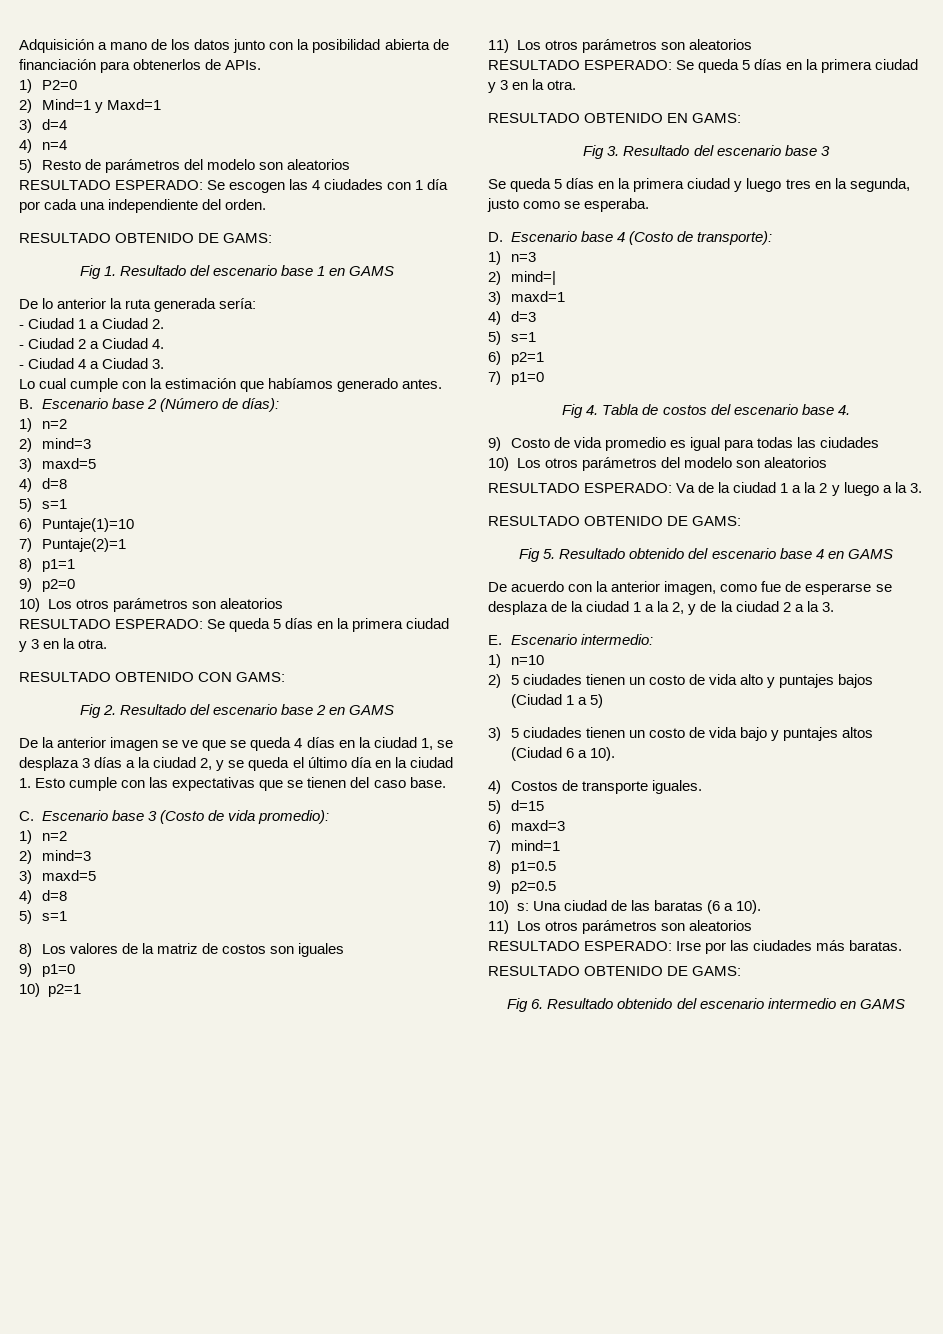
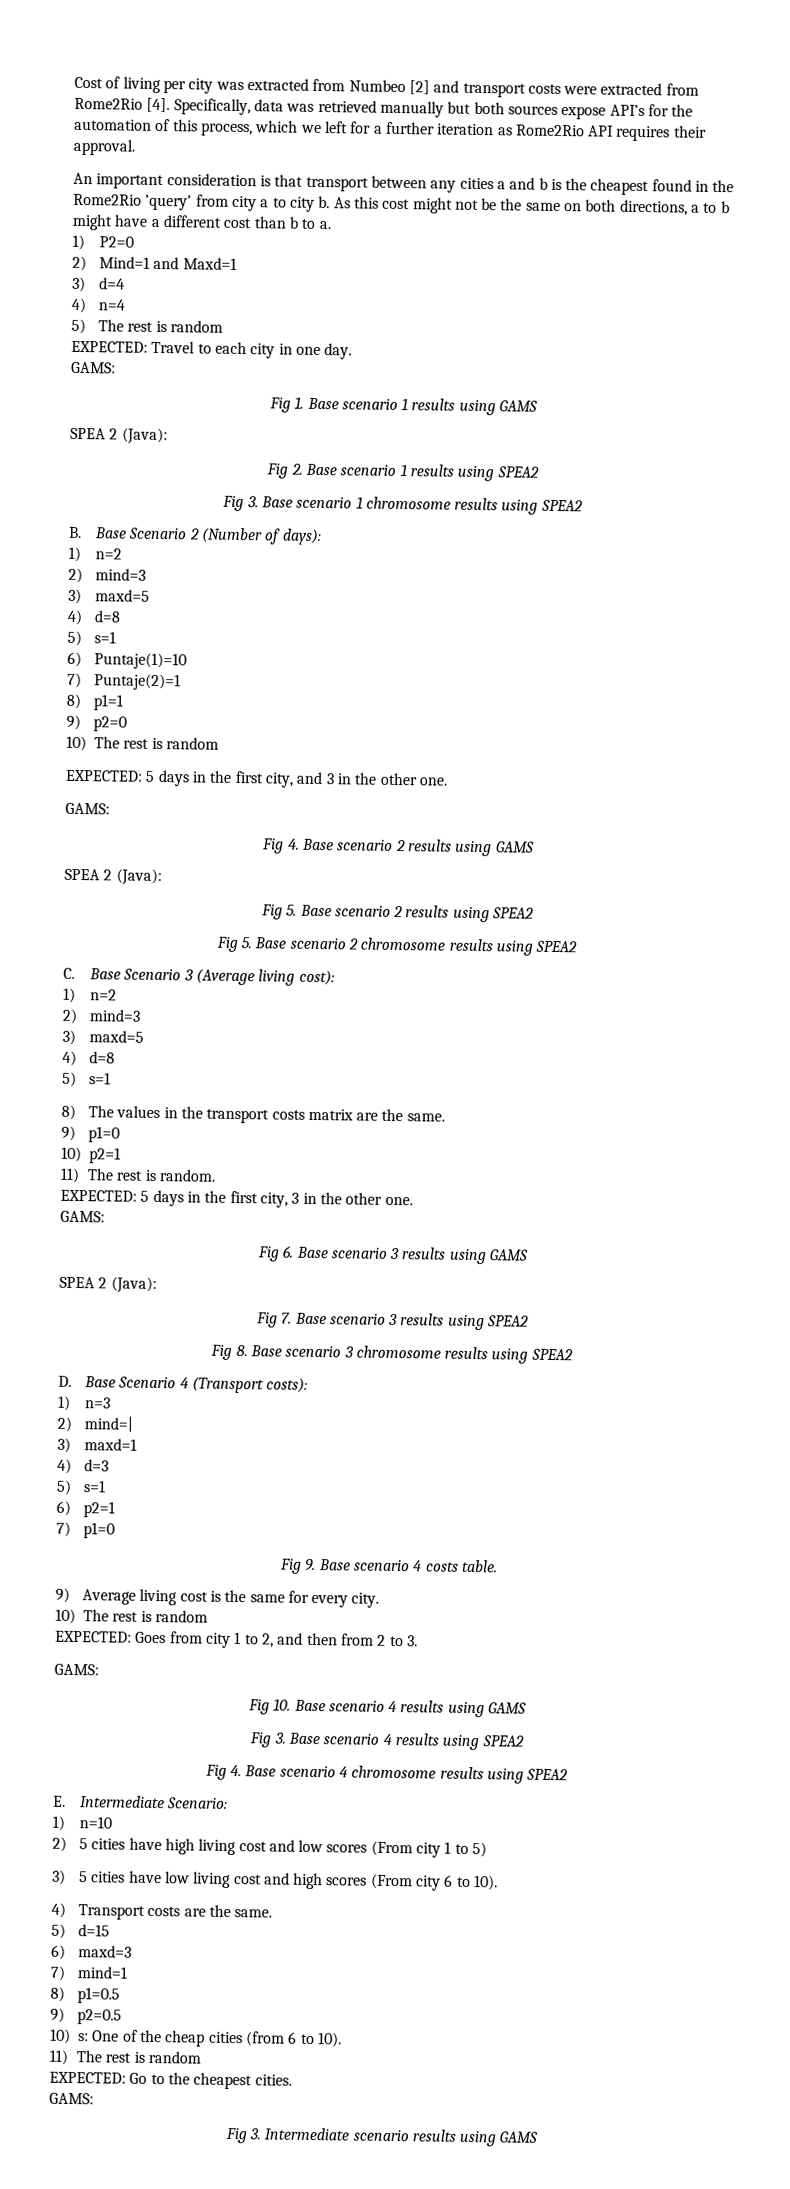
- Adquisición a mano de los datos junto con la posibilidad abierta de financiación para obtenerlos de APIs.
+ Cost of living per city was extracted from Numbeo [2] and transport costs were extracted from Rome2Rio [4]. Specifically, data was retrieved manually but both sources expose API’s for the automation of this process, which we left for a further iteration as Rome2Rio API requires their approval.
+ An important consideration is that transport between any cities a and b is the cheapest found in the Rome2Rio ’query’ from city a to city b. As this cost might not be the same on both directions, a to b might have a different cost than b to a.
- 2) Mind=1 y Maxd=1
+ 2) Mind=1 and Maxd=1
- 5) Resto de parámetros del modelo son aleatorios
- RESULTADO ESPERADO: Se escogen las 4 ciudades con 1 día por cada una independiente del orden.
- RESULTADO OBTENIDO DE GAMS:
- Fig 1. Resultado del escenario base 1 en GAMS
- De lo anterior la ruta generada sería:
- - Ciudad 1 a Ciudad 2.
- - Ciudad 2 a Ciudad 4.
- - Ciudad 4 a Ciudad 3.
- Lo cual cumple con la estimación que habíamos generado antes.
- B. Escenario base 2 (Número de días):
+ 5) The rest is random
+ EXPECTED: Travel to each city in one day.
+ GAMS:
+ Fig 1. Base scenario 1 results using GAMS
+ SPEA 2 (Java):
+ Fig 2. Base scenario 1 results using SPEA2
+ Fig 3. Base scenario 1 chromosome results using SPEA2
+ B. Base Scenario 2 (Number of days):
  9) p2=0
- 10) Los otros parámetros son aleatorios
- RESULTADO ESPERADO: Se queda 5 días en la primera ciudad y 3 en la otra.
- RESULTADO OBTENIDO CON GAMS:
- Fig 2. Resultado del escenario base 2 en GAMS
- De la anterior imagen se ve que se queda 4 días en la ciudad 1, se desplaza 3 días a la ciudad 2, y se queda el último día en la ciudad 1. Esto cumple con las expectativas que se tienen del caso base.
- C. Escenario base 3 (Costo de vida promedio):
+ 10) The rest is random
+ EXPECTED: 5 days in the first city, and 3 in the other one.
+ GAMS:
+ Fig 4. Base scenario 2 results using GAMS
+ SPEA 2 (Java):
+ Fig 5. Base scenario 2 results using SPEA2
+ Fig 5. Base scenario 2 chromosome results using SPEA2
+ C. Base Scenario 3 (Average living cost):
- 8) Los valores de la matriz de costos son iguales
+ 8) The values in the transport costs matrix are the same.
  10) p2=1
- 11) Los otros parámetros son aleatorios
- RESULTADO ESPERADO: Se queda 5 días en la primera ciudad y 3 en la otra.
- RESULTADO OBTENIDO EN GAMS:
- Fig 3. Resultado del escenario base 3
- Se queda 5 días en la primera ciudad y luego tres en la segunda, justo como se esperaba.
- D. Escenario base 4 (Costo de transporte):
+ 11) The rest is random.
+ EXPECTED: 5 days in the first city, 3 in the other one.
+ GAMS:
+ Fig 6. Base scenario 3 results using GAMS
+ SPEA 2 (Java):
+ Fig 7. Base scenario 3 results using SPEA2
+ Fig 8. Base scenario 3 chromosome results using SPEA2
+ D. Base Scenario 4 (Transport costs):
- Fig 4. Tabla de costos del escenario base 4.
- 9) Costo de vida promedio es igual para todas las ciudades
- 10) Los otros parámetros del modelo son aleatorios
- RESULTADO ESPERADO: Va de la ciudad 1 a la 2 y luego a la 3.
- RESULTADO OBTENIDO DE GAMS:
- Fig 5. Resultado obtenido del escenario base 4 en GAMS
- De acuerdo con la anterior imagen, como fue de esperarse se desplaza de la ciudad 1 a la 2, y de la ciudad 2 a la 3.
+ Fig 9. Base scenario 4 costs table.
+ 9) Average living cost is the same for every city.
+ 10) The rest is random
+ EXPECTED: Goes from city 1 to 2, and then from 2 to 3.
+ GAMS:
+ Fig 10. Base scenario 4 results using GAMS
+ Fig 3. Base scenario 4 results using SPEA2
+ Fig 4. Base scenario 4 chromosome results using SPEA2
- E. Escenario intermedio:
+ E. Intermediate Scenario:
- 2) 5 ciudades tienen un costo de vida alto y puntajes bajos (Ciudad 1 a 5)
- 3) 5 ciudades tienen un costo de vida bajo y puntajes altos (Ciudad 6 a 10).
- 4) Costos de transporte iguales.
+ 2) 5 cities have high living cost and low scores (From city 1 to 5)
+ 3) 5 cities have low living cost and high scores (From city 6 to 10).
+ 4) Transport costs are the same.
- 10) s: Una ciudad de las baratas (6 a 10).
- 11) Los otros parámetros son aleatorios
- RESULTADO ESPERADO: Irse por las ciudades más baratas.
- RESULTADO OBTENIDO DE GAMS:
- Fig 6. Resultado obtenido del escenario intermedio en GAMS
+ 10) s: One of the cheap cities (from 6 to 10).
+ 11) The rest is random
+ EXPECTED: Go to the cheapest cities.
+ GAMS:
+ Fig 3. Intermediate scenario results using GAMS

